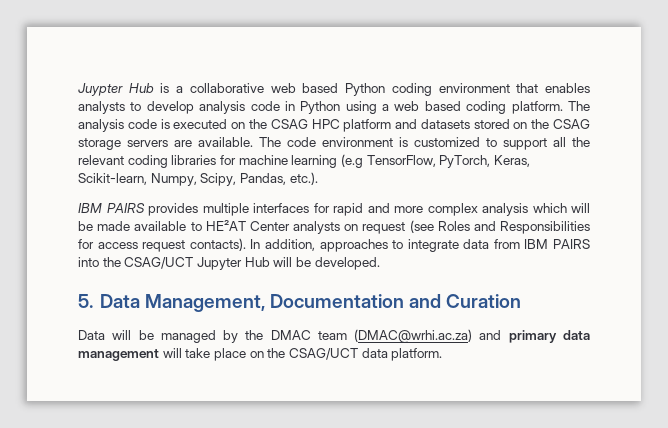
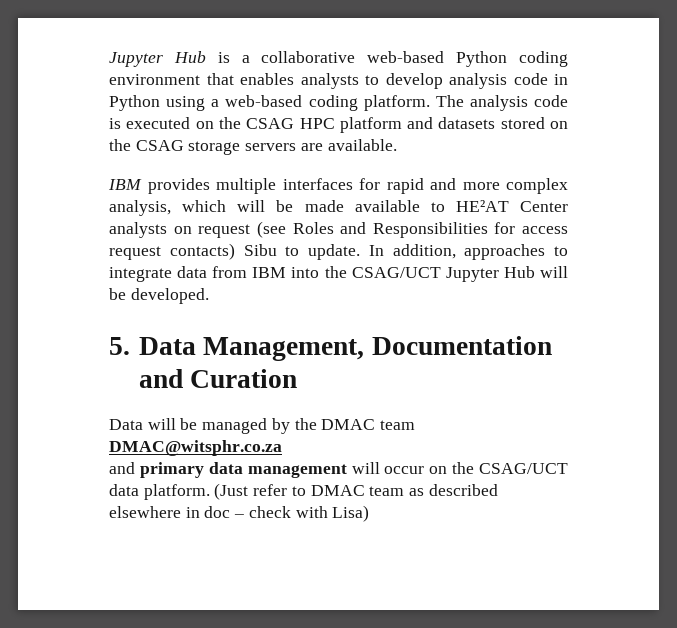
- Juypter Hub is a collaborative web based Python coding environment that enables analysts to develop analysis code in Python using a web based coding platform.
+ Jupyter Hub is a collaborative web-based Python coding environment that enables analysts to develop analysis code in Python using a web-based coding platform.
- The analysis code is executed on the CSAG HPC platform and datasets stored on the CSAG storage servers are available. The code environment is customized to support all the relevant coding libraries for machine learning (e.g TensorFlow, PyTorch, Keras, Scikit-learn, Numpy, Scipy, Pandas, etc.).
- IBM PAIRS provides multiple interfaces for rapid and more complex analysis which will be made available to HE²AT Center analysts on request (see Roles and Responsibilities for access request contacts).
+ The analysis code is executed on the CSAG HPC platform and datasets stored on the CSAG storage servers are available.
+ IBM provides multiple interfaces for rapid and more complex analysis, which will be made available to HE²AT Center analysts on request (see Roles and Responsibilities for access request contacts) Sibu to update.
- In addition, approaches to integrate data from IBM PAIRS into the CSAG/UCT Jupyter Hub will be developed.
+ In addition, approaches to integrate data from IBM into the CSAG/UCT Jupyter Hub will be developed.
- Data will be managed by the DMAC team (DMAC@wrhi.ac.za) and primary data management will take place on the CSAG/UCT data platform.
+ Data will be managed by the DMAC team DMAC@witsphr.co.za
+ and primary data management will occur on the CSAG/UCT data platform.
+ (Just refer to DMAC team as described elsewhere in doc – check with Lisa)

